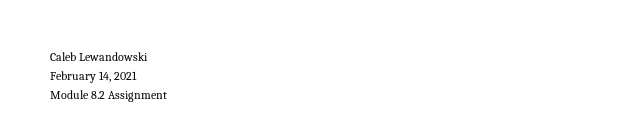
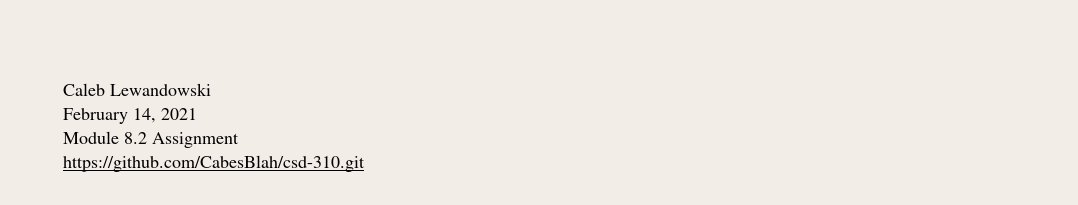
+ https://github.com/CabesBlah/csd-310.git

